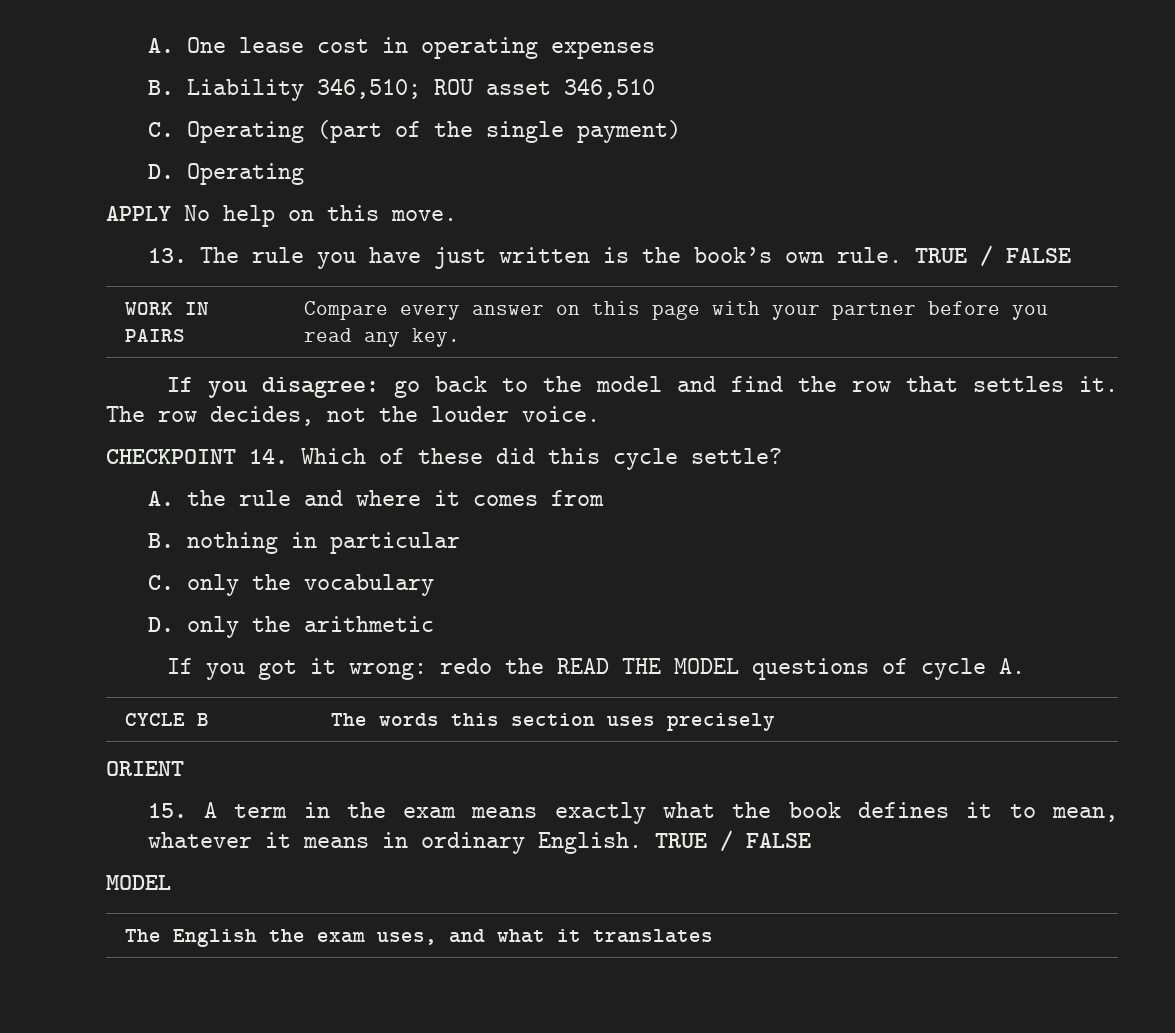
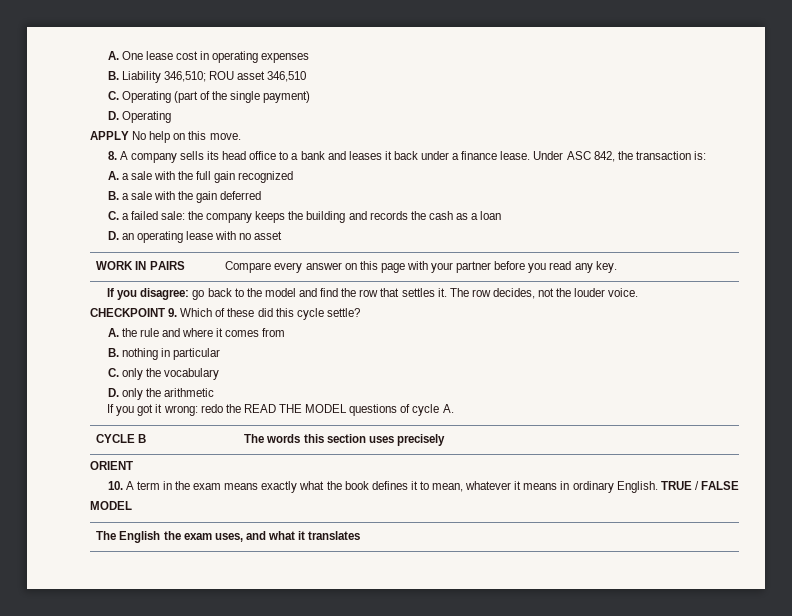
- 13. The rule you have just written is the book’s own rule. TRUE / FALSE
+ 8. A company sells its head office to a bank and leases it back under a finance lease. Under ASC 842, the transaction is:
+ A. a sale with the full gain recognized
+ B. a sale with the gain deferred
+ C. a failed sale: the company keeps the building and records the cash as a loan
+ D. an operating lease with no asset
- CHECKPOINT 14. Which of these did this cycle settle?
+ CHECKPOINT 9. Which of these did this cycle settle?
- 15. A term in the exam means exactly what the book defines it to mean, whatever it means in ordinary English.
+ 10. A term in the exam means exactly what the book defines it to mean, whatever it means in ordinary English.

